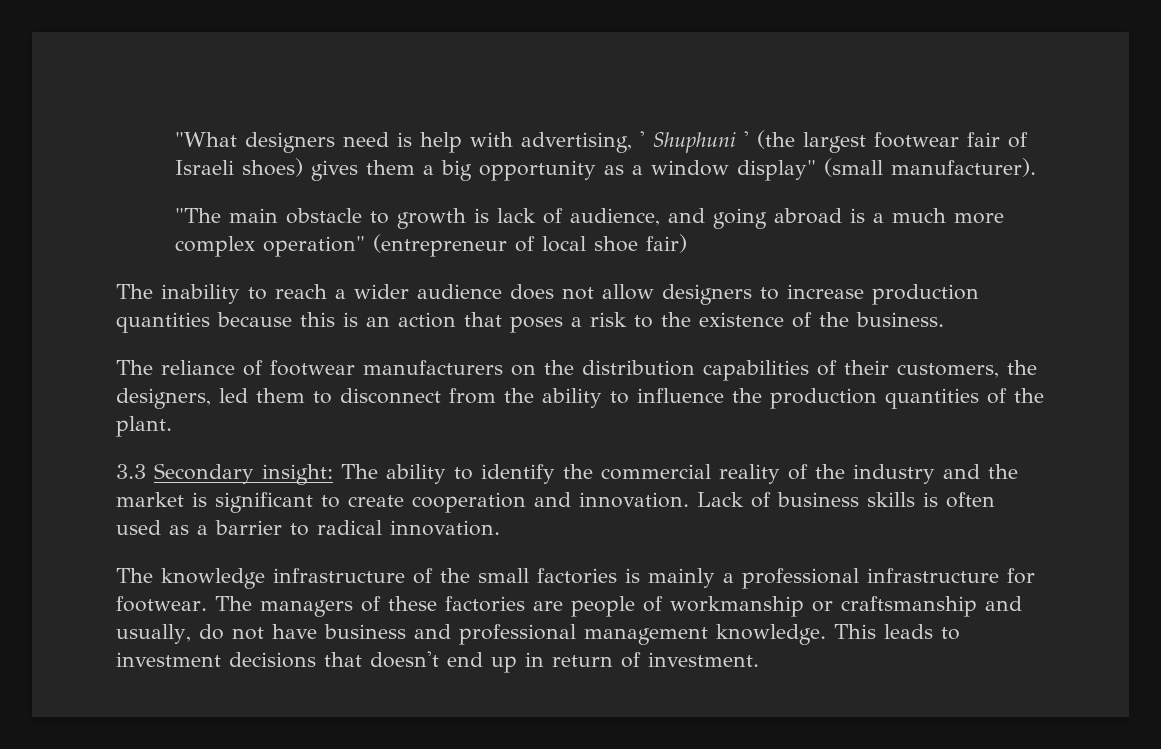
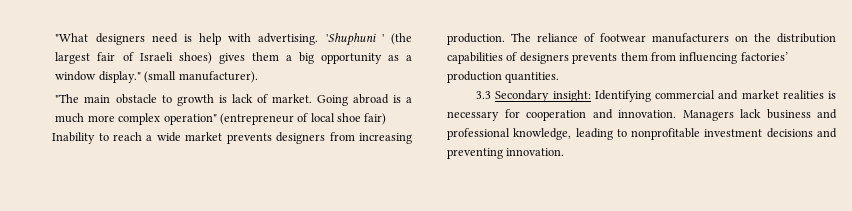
- "What designers need is help with advertising, ' Shuphuni ' (the largest footwear fair of Israeli shoes) gives them a big opportunity as a window display" (small manufacturer).
+ "What designers need is help with advertising. 'Shuphuni ' (the largest fair of Israeli shoes) gives them a big opportunity as a window display." (small manufacturer).
- "The main obstacle to growth is lack of audience, and going abroad is a much more complex operation" (entrepreneur of local shoe fair)
+ "The main obstacle to growth is lack of market. Going abroad is a much more complex operation" (entrepreneur of local shoe fair)
- The inability to reach a wider audience does not allow designers to increase production quantities because this is an action that poses a risk to the existence of the business.
- The reliance of footwear manufacturers on the distribution capabilities of their customers, the designers, led them to disconnect from the ability to influence the production quantities of the plant.
- 3.3 Secondary insight: The ability to identify the commercial reality of the industry and the market is significant to create cooperation and innovation. Lack of business skills is often used as a barrier to radical innovation.
- The knowledge infrastructure of the small factories is mainly a professional infrastructure for footwear. The managers of these factories are people of workmanship or craftsmanship and usually, do not have business and professional management knowledge. This leads to investment decisions that doesn't end up in return of investment.
+ Inability to reach a wide market prevents designers from increasing production. The reliance of footwear manufacturers on the distribution capabilities of designers prevents them from influencing factories’ production quantities.
+ 3.3 Secondary insight: Identifying commercial and market realities is necessary for cooperation and innovation. Managers lack business and professional knowledge, leading to nonprofitable investment decisions and preventing innovation.

